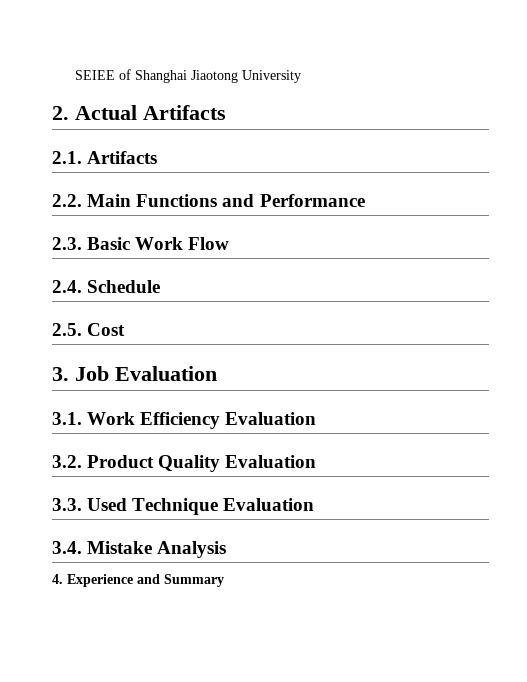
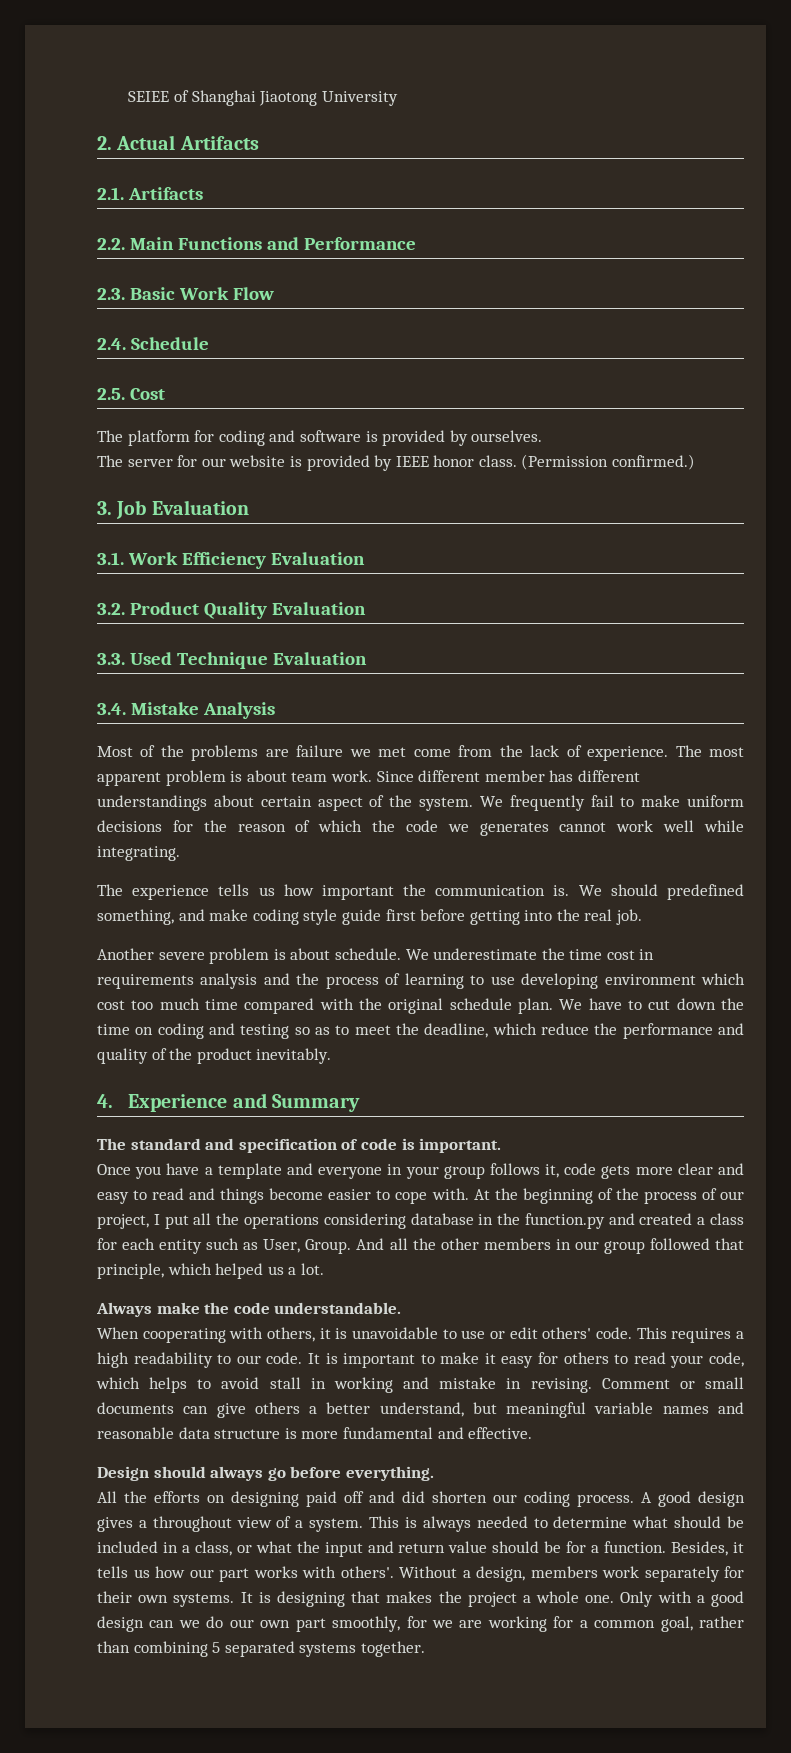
+ The platform for coding and software is provided by ourselves.
+ The server for our website is provided by IEEE honor class. (Permission confirmed.)
+ Most of the problems are failure we met come from the lack of experience. The most apparent problem is about team work. Since different member has different understandings about certain aspect of the system. We frequently fail to make uniform decisions for the reason of which the code we generates cannot work well while integrating.
+ The experience tells us how important the communication is. We should predefined something, and make coding style guide first before getting into the real job.
+ Another severe problem is about schedule. We underestimate the time cost in requirements analysis and the process of learning to use developing environment which cost too much time compared with the original schedule plan. We have to cut down the time on coding and testing so as to meet the deadline, which reduce the performance and quality of the product inevitably.
  4. Experience and Summary
+ The standard and specification of code is important.
+ Once you have a template and everyone in your group follows it, code gets more clear and easy to read and things become easier to cope with. At the beginning of the process of our project, I put all the operations considering database in the function.py and created a class for each entity such as User, Group. And all the other members in our group followed that principle, which helped us a lot.
+ Always make the code understandable.
+ When cooperating with others, it is unavoidable to use or edit others' code. This requires a high readability to our code. It is important to make it easy for others to read your code, which helps to avoid stall in working and mistake in revising. Comment or small documents can give others a better understand, but meaningful variable names and reasonable data structure is more fundamental and effective.
+ Design should always go before everything.
+ All the efforts on designing paid off and did shorten our coding process. A good design gives a throughout view of a system. This is always needed to determine what should be included in a class, or what the input and return value should be for a function. Besides, it tells us how our part works with others'. Without a design, members work separately for their own systems. It is designing that makes the project a whole one. Only with a good design can we do our own part smoothly, for we are working for a common goal, rather than combining 5 separated systems together.

